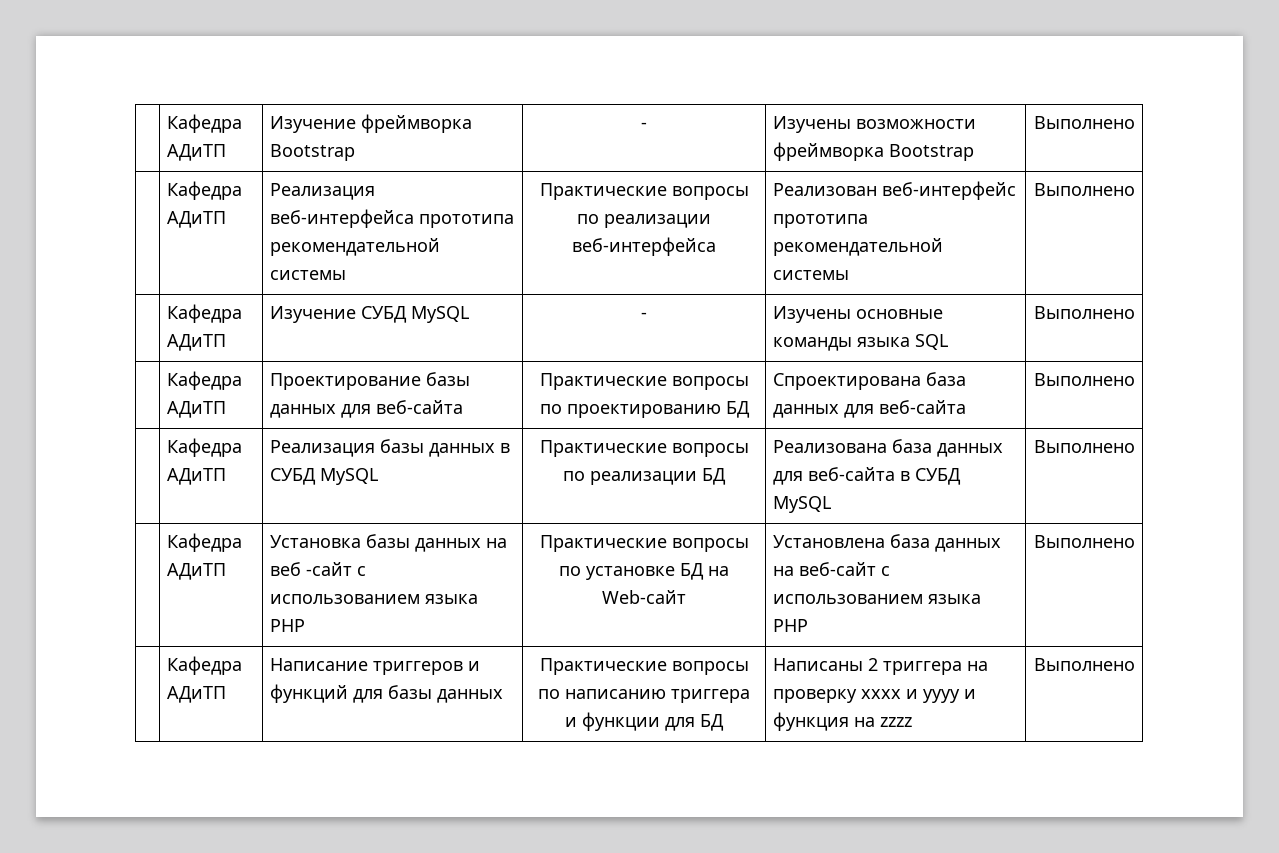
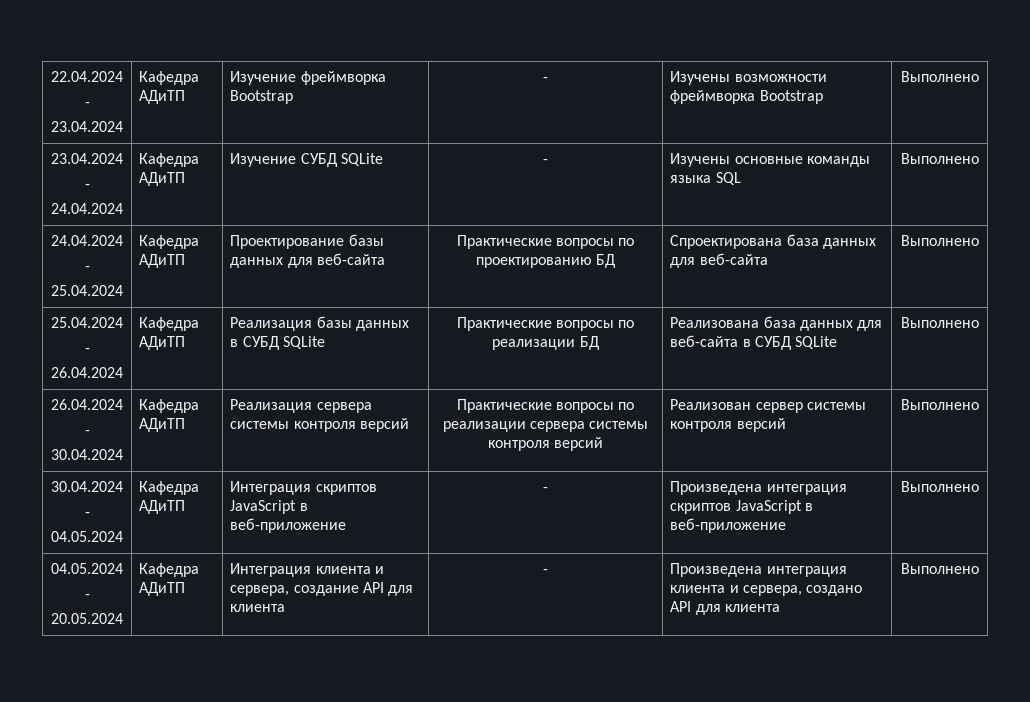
- | Кафедра АДиТП | Изучение фреймворка Bootstrap | - | Изучены возможности фреймворка Bootstrap | Выполнено
- | Кафедра АДиТП | Реализация веб-интерфейса прототипа рекомендательной системы | Практические вопросы по реализации веб-интерфейса | Реализован веб-интерфейс прототипа рекомендательной системы | Выполнено
- | Кафедра АДиТП | Изучение СУБД MySQL | - | Изучены основные команды языка SQL | Выполнено
- | Кафедра АДиТП | Проектирование базы данных для веб-сайта | Практические вопросы по проектированию БД | Спроектирована база данных для веб-сайта | Выполнено
- | Кафедра АДиТП | Реализация базы данных в СУБД MySQL | Практические вопросы по реализации БД | Реализована база данных для веб-сайта в СУБД MySQL | Выполнено
- | Кафедра АДиТП | Установка базы данных на веб -сайт с использованием языка PHP | Практические вопросы по установке БД на Web-сайт | Установлена база данных на веб-сайт с использованием языка PHP | Выполнено
- | Кафедра АДиТП | Написание триггеров и функций для базы данных | Практические вопросы по написанию триггера и функции для БД | Написаны 2 триггера на проверку хххх и уууу и функция на zzzz | Выполнено
+ 22.04.2024
+ -
+ 23.04.2024 | Кафедра АДиТП | Изучение фреймворка Bootstrap | - | Изучены возможности фреймворка Bootstrap | Выполнено
+ 23.04.2024
+ -
+ 24.04.2024 | Кафедра АДиТП | Изучение СУБД SQLite | - | Изучены основные команды языка SQL | Выполнено
+ 24.04.2024
+ -
+ 25.04.2024 | Кафедра АДиТП | Проектирование базы данных для веб-сайта | Практические вопросы по проектированию БД | Спроектирована база данных для веб-сайта | Выполнено
+ 25.04.2024
+ -
+ 26.04.2024 | Кафедра АДиТП | Реализация базы данных в СУБД SQLite | Практические вопросы по реализации БД | Реализована база данных для веб-сайта в СУБД SQLite | Выполнено
+ 26.04.2024
+ -
+ 30.04.2024 | Кафедра АДиТП | Реализация сервера системы контроля версий | Практические вопросы по реализации сервера системы контроля версий | Реализован сервер системы контроля версий | Выполнено
+ 30.04.2024
+ -
+ 04.05.2024 | Кафедра АДиТП | Интеграция скриптов JavaScript в веб-приложение | - | Произведена интеграция скриптов JavaScript в веб-приложение | Выполнено
+ 04.05.2024
+ -
+ 20.05.2024 | Кафедра АДиТП | Интеграция клиента и сервера, создание API для клиента | - | Произведена интеграция клиента и сервера, создано API для клиента | Выполнено

